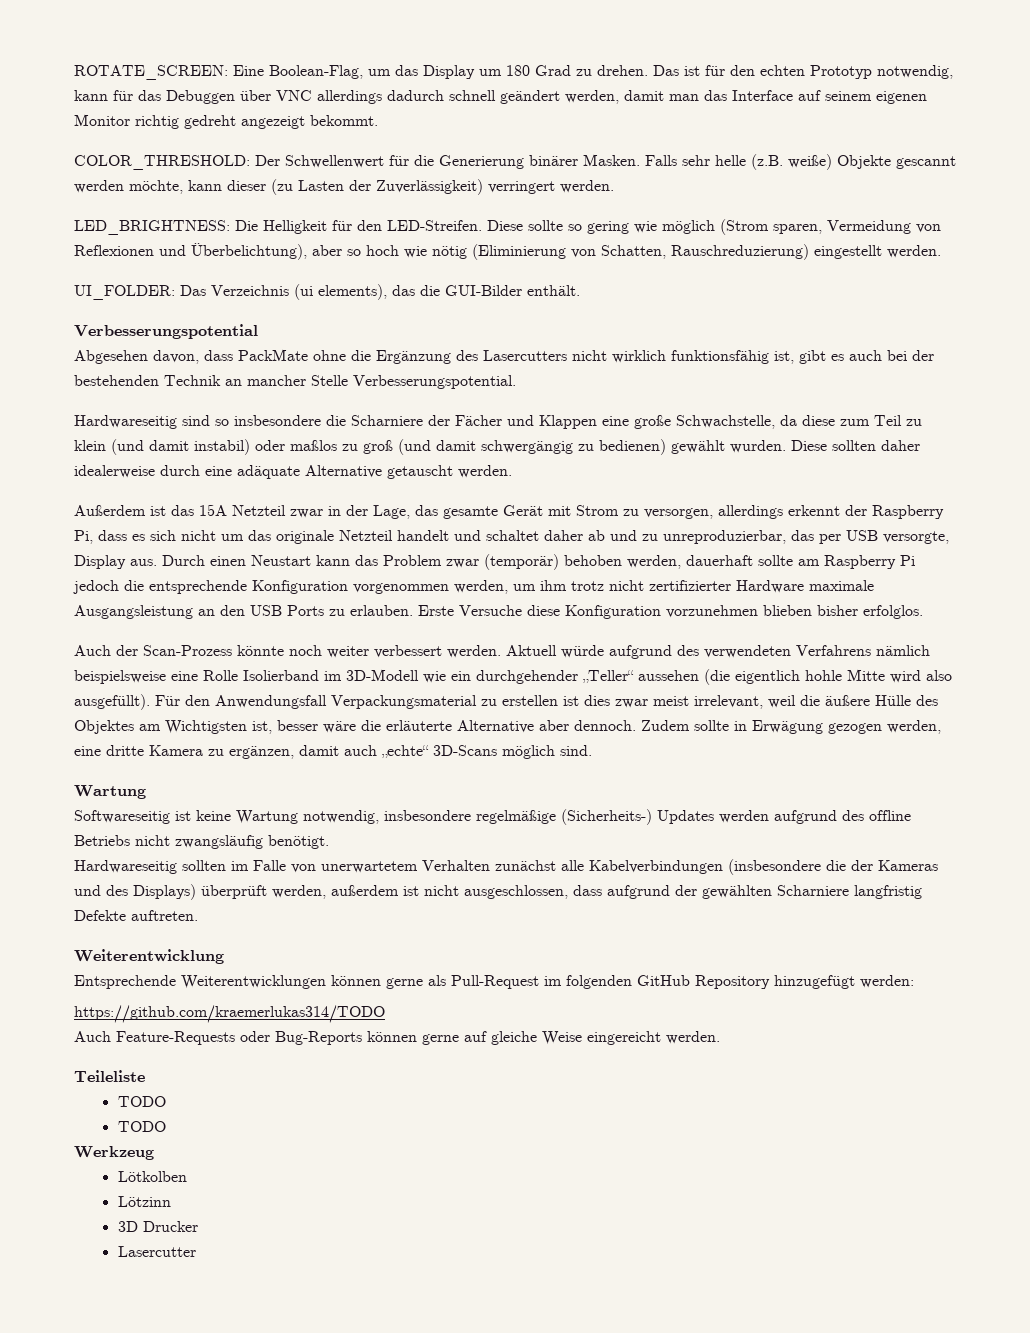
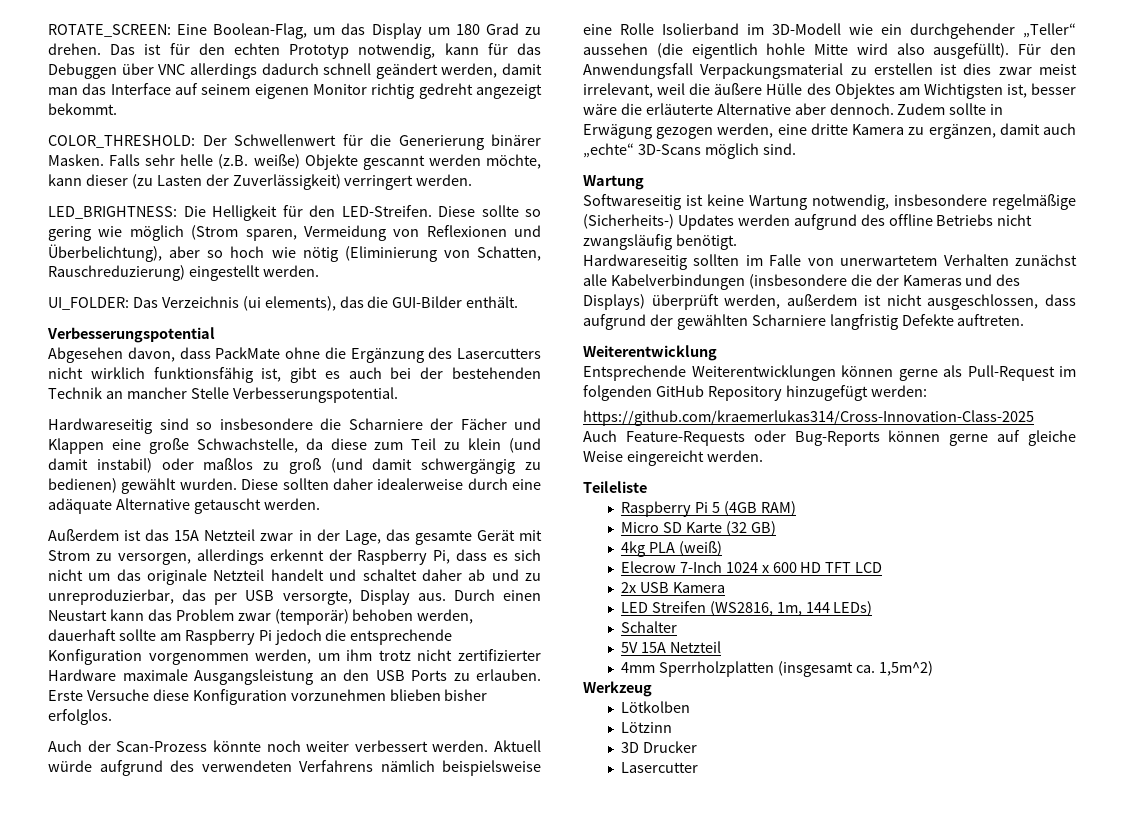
- https://github.com/kraemerlukas314/TODO
+ https://github.com/kraemerlukas314/Cross-Innovation-Class-2025
  Teileliste
- TODO
- TODO
+ Raspberry Pi 5 (4GB RAM)
+ Micro SD Karte (32 GB)
+ 4kg PLA (weiß)
+ Elecrow 7-Inch 1024 x 600 HD TFT LCD
+ 2x USB Kamera
+ LED Streifen (WS2816, 1m, 144 LEDs)
+ Schalter
+ 5V 15A Netzteil
+ 4mm Sperrholzplatten (insgesamt ca. 1,5m^2)

